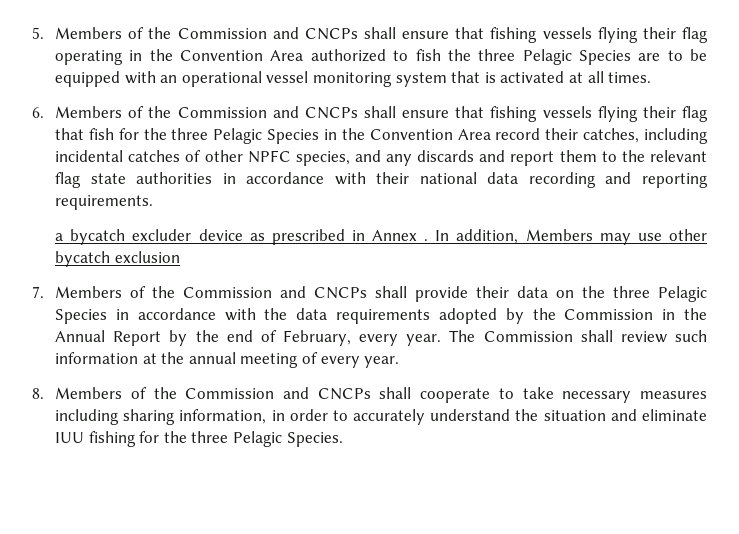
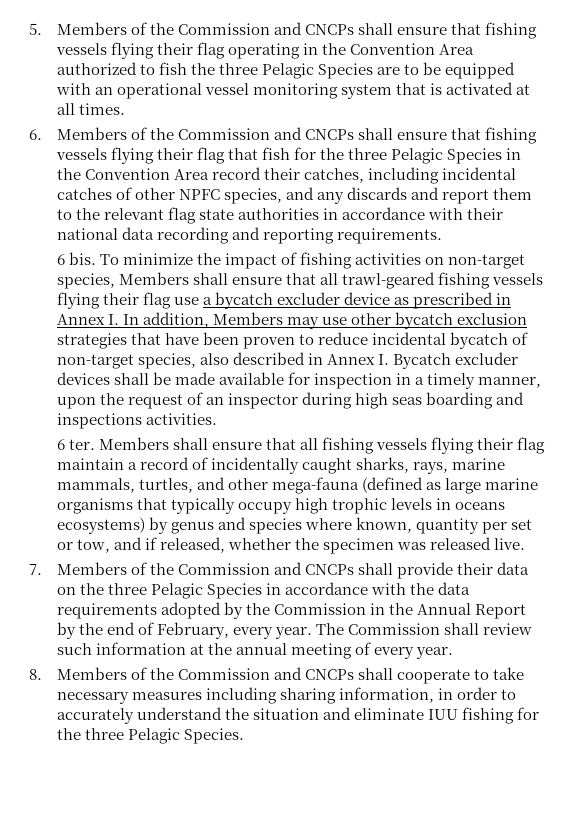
- a bycatch excluder device as prescribed in Annex . In addition, Members may use other bycatch exclusion
+ 6 bis. To minimize the impact of fishing activities on non-target species, Members shall ensure that all trawl-geared fishing vessels flying their flag use a bycatch excluder device as prescribed in Annex I. In addition, Members may use other bycatch exclusion strategies that have been proven to reduce incidental bycatch of non-target species, also described in Annex I. Bycatch excluder devices shall be made available for inspection in a timely manner, upon the request of an inspector during high seas boarding and inspections activities.
+ 6 ter. Members shall ensure that all fishing vessels flying their flag maintain a record of incidentally caught sharks, rays, marine mammals, turtles, and other mega-fauna (defined as large marine organisms that typically occupy high trophic levels in oceans ecosystems) by genus and species where known, quantity per set or tow, and if released, whether the specimen was released live.

